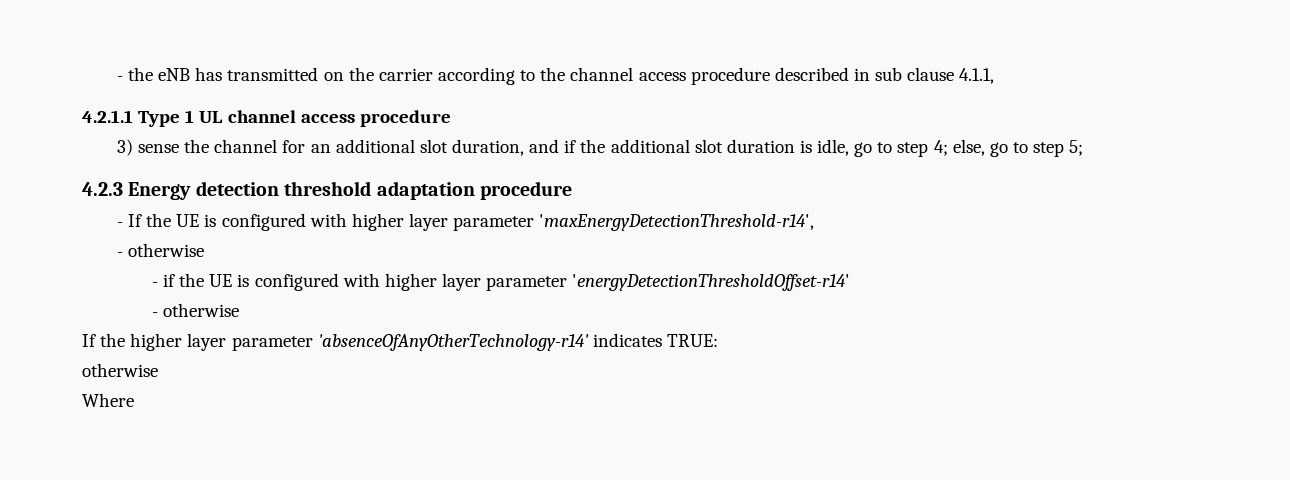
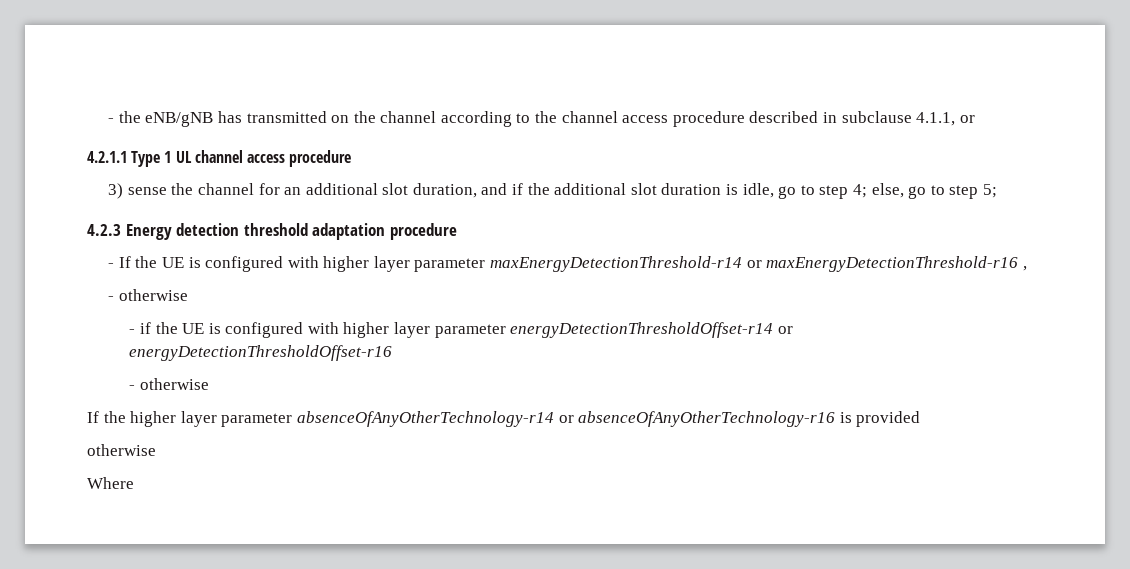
- - the eNB has transmitted on the carrier according to the channel access procedure described in sub clause 4.1.1,
+ - the eNB/gNB has transmitted on the channel according to the channel access procedure described in subclause 4.1.1, or
- - If the UE is configured with higher layer parameter 'maxEnergyDetectionThreshold-r14',
+ - If the UE is configured with higher layer parameter maxEnergyDetectionThreshold-r14 or maxEnergyDetectionThreshold-r16 ,
- - if the UE is configured with higher layer parameter 'energyDetectionThresholdOffset-r14'
+ - if the UE is configured with higher layer parameter energyDetectionThresholdOffset-r14 or energyDetectionThresholdOffset-r16
- If the higher layer parameter 'absenceOfAnyOtherTechnology-r14' indicates TRUE:
+ If the higher layer parameter absenceOfAnyOtherTechnology-r14 or absenceOfAnyOtherTechnology-r16 is provided

